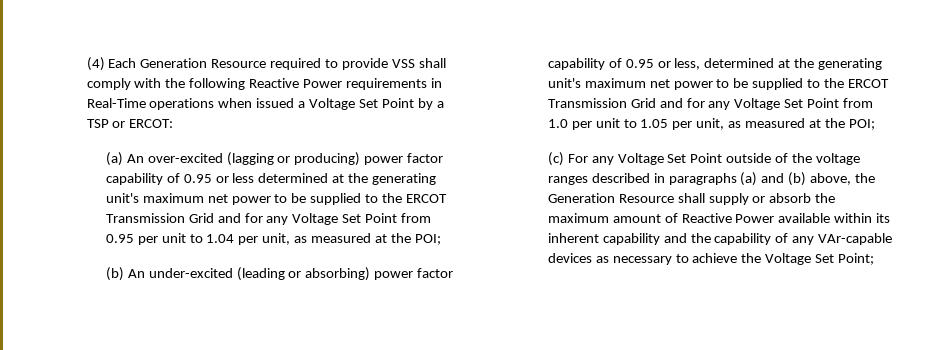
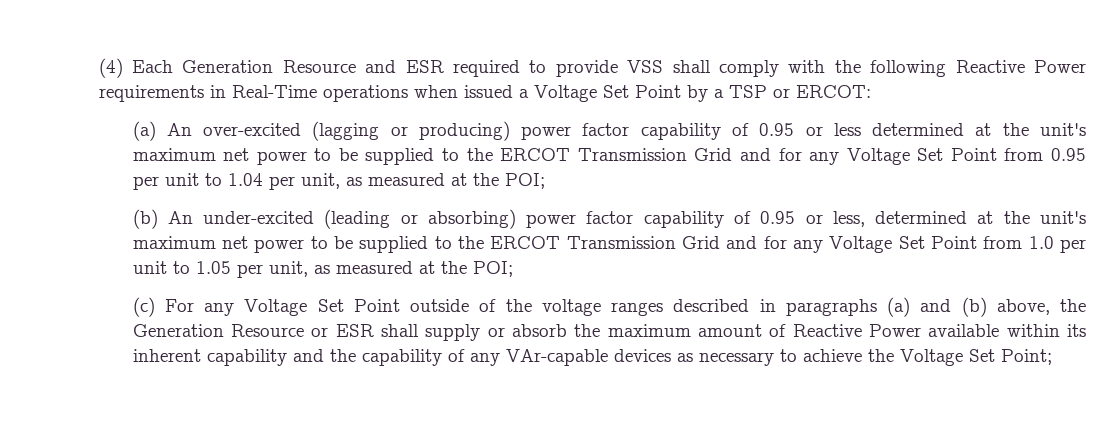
- (4) Each Generation Resource required to provide VSS shall comply with the following Reactive Power requirements in Real-Time operations when issued a Voltage Set Point by a TSP or ERCOT:
+ (4) Each Generation Resource and ESR required to provide VSS shall comply with the following Reactive Power requirements in Real-Time operations when issued a Voltage Set Point by a TSP or ERCOT:
- (a) An over-excited (lagging or producing) power factor capability of 0.95 or less determined at the generating unit's maximum net power to be supplied to the ERCOT Transmission Grid and for any Voltage Set Point from 0.95 per unit to 1.04 per unit, as measured at the POI;
+ (a) An over-excited (lagging or producing) power factor capability of 0.95 or less determined at the unit's maximum net power to be supplied to the ERCOT Transmission Grid and for any Voltage Set Point from 0.95 per unit to 1.04 per unit, as measured at the POI;
- (b) An under-excited (leading or absorbing) power factor capability of 0.95 or less, determined at the generating unit's maximum net power to be supplied to the ERCOT Transmission Grid and for any Voltage Set Point from 1.0 per unit to 1.05 per unit, as measured at the POI;
+ (b) An under-excited (leading or absorbing) power factor capability of 0.95 or less, determined at the unit's maximum net power to be supplied to the ERCOT Transmission Grid and for any Voltage Set Point from 1.0 per unit to 1.05 per unit, as measured at the POI;
- (c) For any Voltage Set Point outside of the voltage ranges described in paragraphs (a) and (b) above, the Generation Resource shall supply or absorb the maximum amount of Reactive Power available within its inherent capability and the capability of any VAr-capable devices as necessary to achieve the Voltage Set Point;
+ (c) For any Voltage Set Point outside of the voltage ranges described in paragraphs (a) and (b) above, the Generation Resource or ESR shall supply or absorb the maximum amount of Reactive Power available within its inherent capability and the capability of any VAr-capable devices as necessary to achieve the Voltage Set Point;

